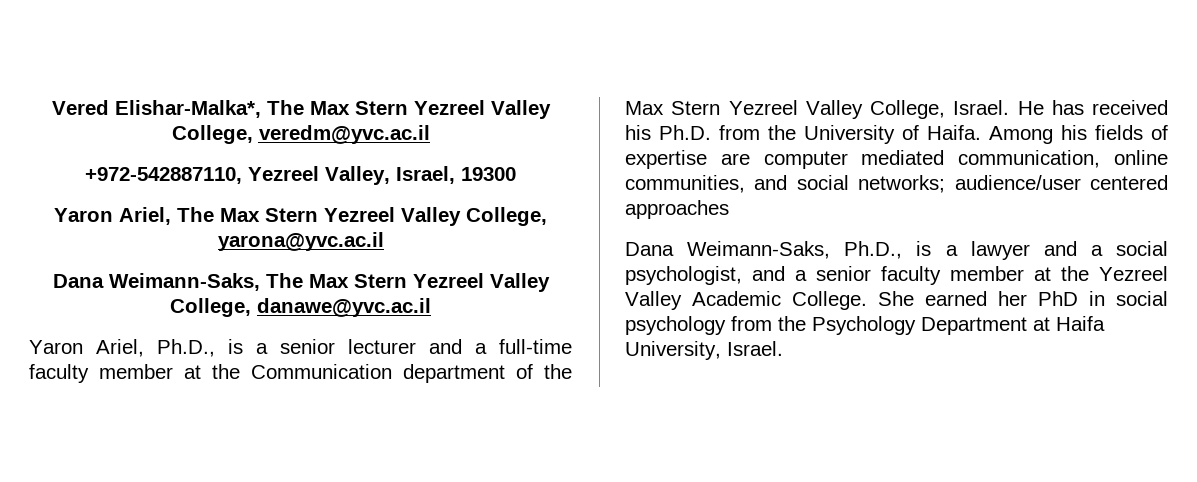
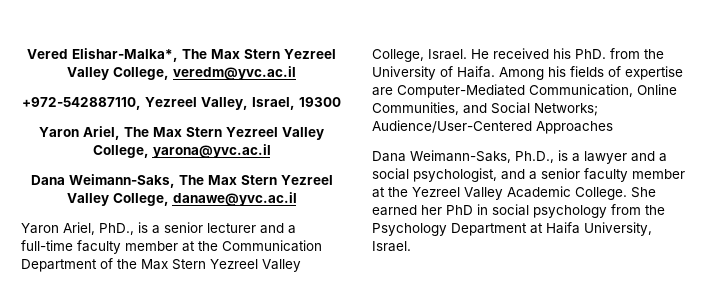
- Yaron Ariel, Ph.D., is a senior lecturer and a full-time faculty member at the Communication department of the Max Stern Yezreel Valley College, Israel.
+ Yaron Ariel, PhD., is a senior lecturer and a full-time faculty member at the Communication Department of the Max Stern Yezreel Valley College, Israel.
- He has received his Ph.D. from the University of Haifa.
+ He received his PhD. from the University of Haifa.
- Among his fields of expertise are computer mediated communication, online communities, and social networks; audience/user centered approaches
+ Among his fields of expertise are Computer-Mediated Communication, Online Communities, and Social Networks; Audience/User-Centered Approaches

